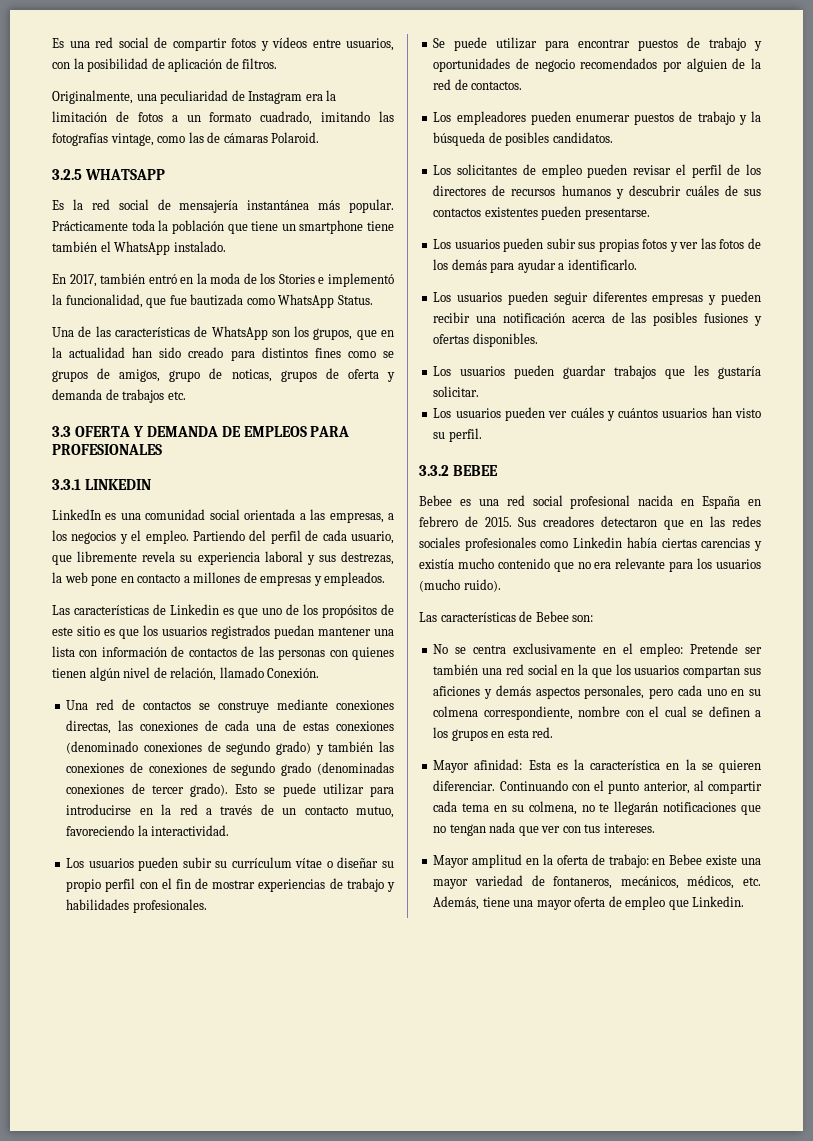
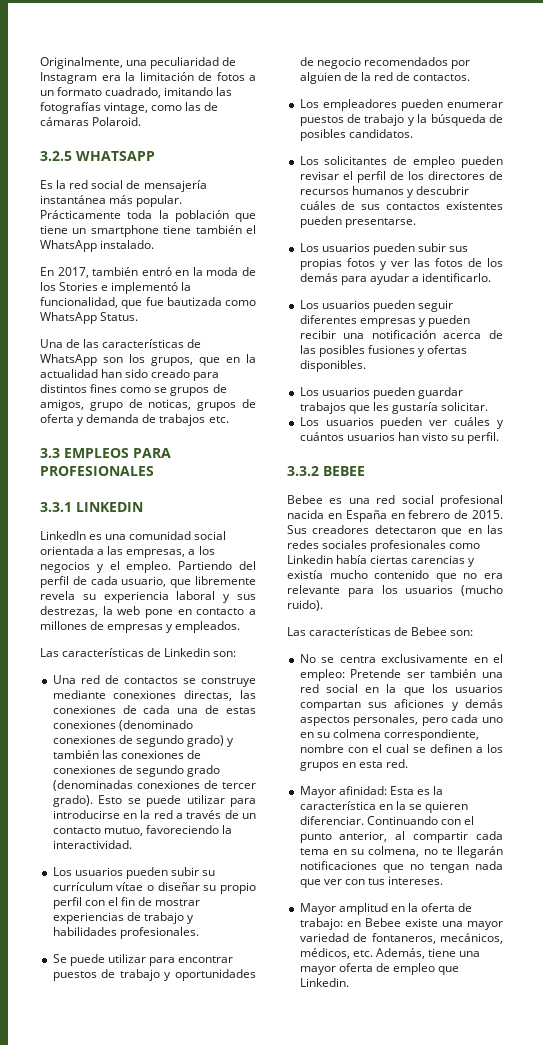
- Es una red social de compartir fotos y vídeos entre usuarios, con la posibilidad de aplicación de filtros.
- 3.3 OFERTA Y DEMANDA DE EMPLEOS PARA PROFESIONALES
+ 3.3 EMPLEOS PARA PROFESIONALES
- Las características de Linkedin es que uno de los propósitos de este sitio es que los usuarios registrados puedan mantener una lista con información de contactos de las personas con quienes tienen algún nivel de relación, llamado Conexión.
+ Las características de Linkedin son:

